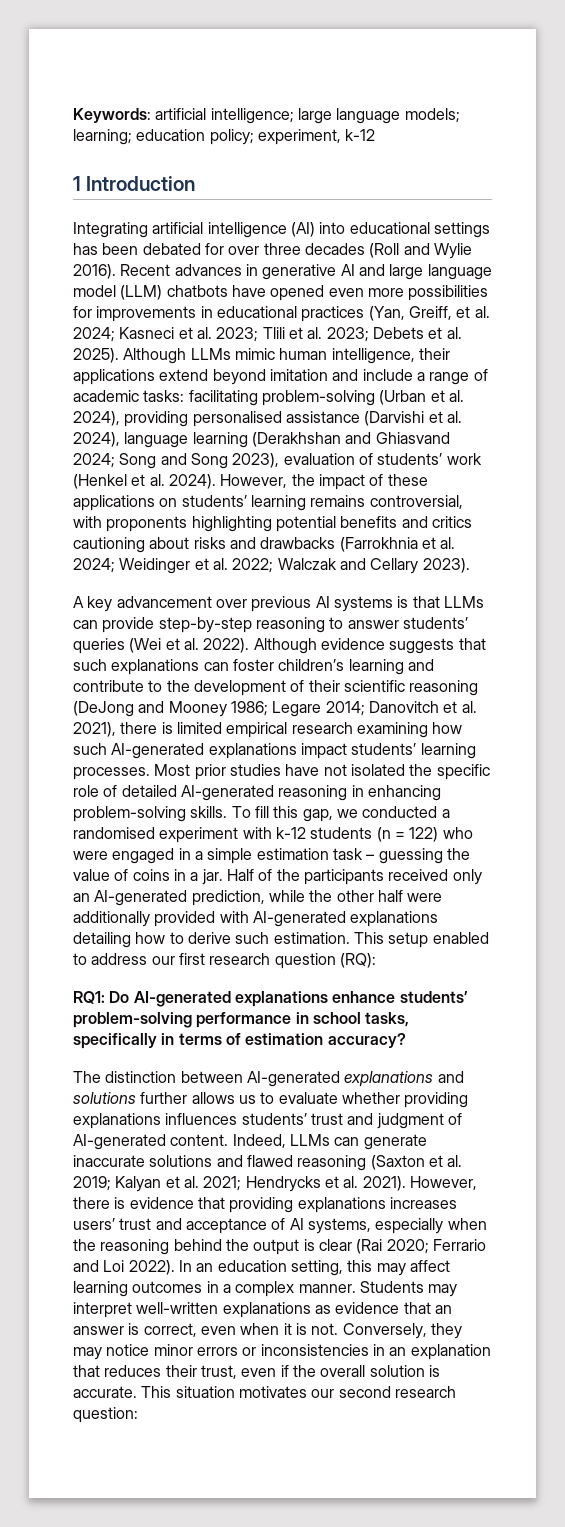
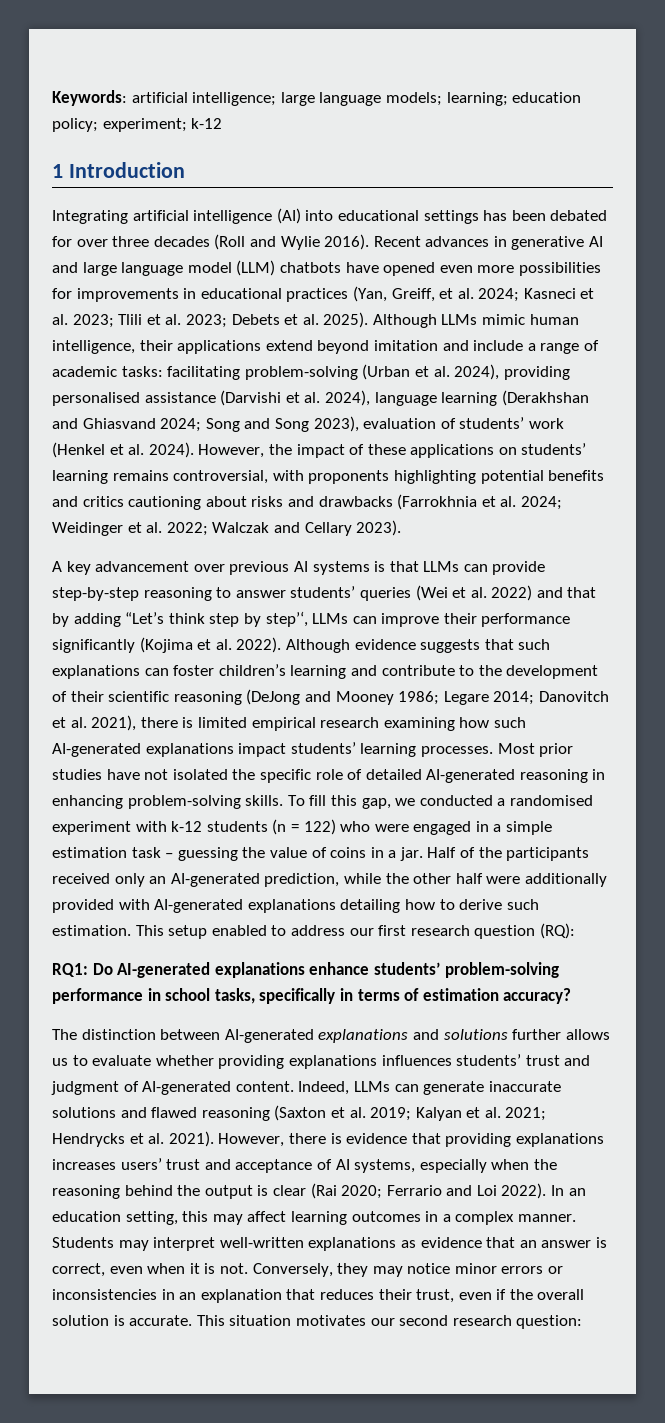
- Keywords: artificial intelligence; large language models; learning; education policy; experiment, k-12
+ Keywords: artificial intelligence; large language models; learning; education policy; experiment; k-12
- A key advancement over previous AI systems is that LLMs can provide step-by-step reasoning to answer students’ queries (Wei et al. 2022).
+ A key advancement over previous AI systems is that LLMs can provide step-by-step reasoning to answer students’ queries (Wei et al. 2022) and that by adding “Let’s think step by step’‘, LLMs can improve their performance significantly (Kojima et al. 2022).

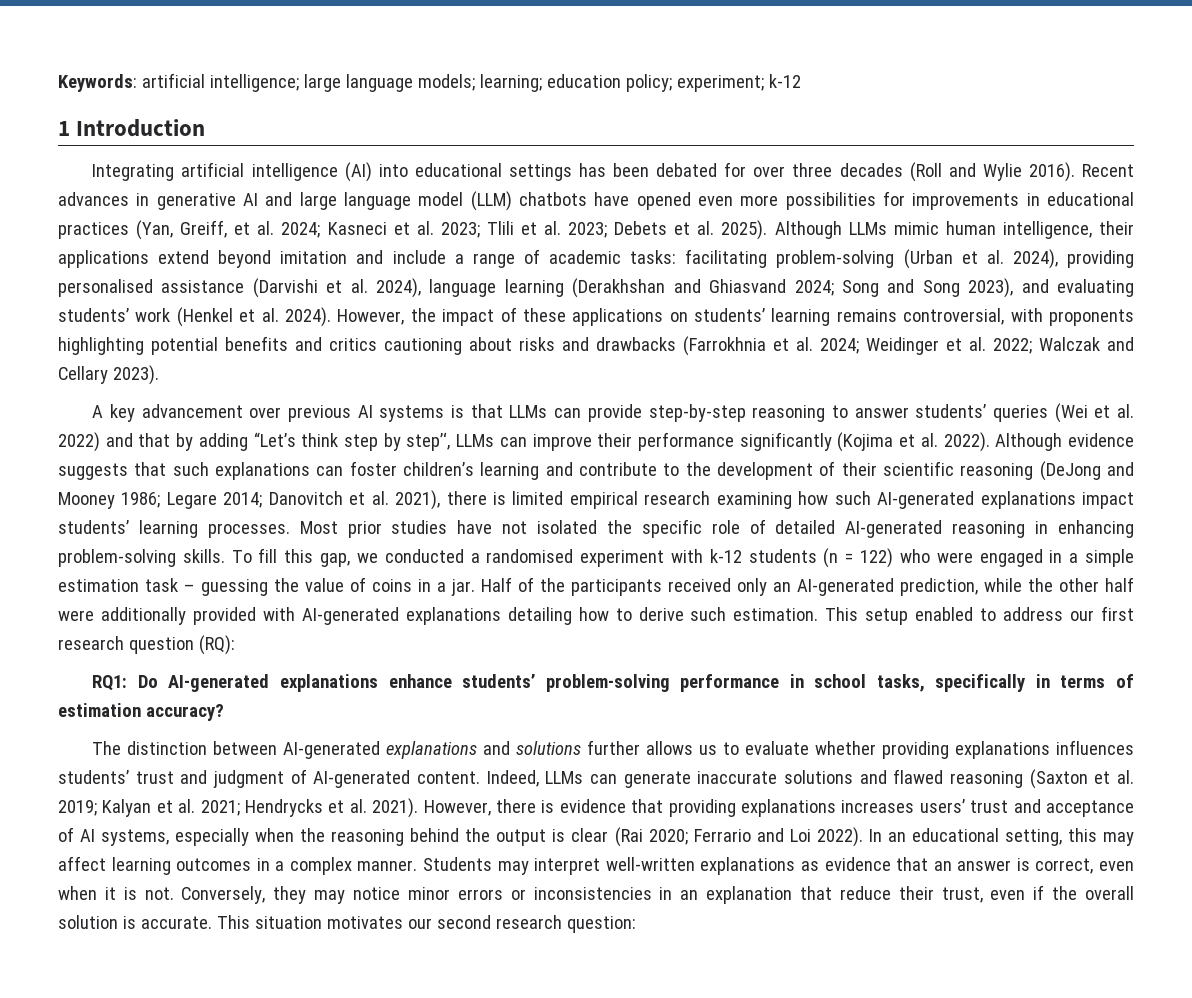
- Although LLMs mimic human intelligence, their applications extend beyond imitation and include a range of academic tasks: facilitating problem-solving (Urban et al. 2024), providing personalised assistance (Darvishi et al. 2024), language learning (Derakhshan and Ghiasvand 2024; Song and Song 2023), evaluation of students’ work (Henkel et al. 2024).
+ Although LLMs mimic human intelligence, their applications extend beyond imitation and include a range of academic tasks: facilitating problem-solving (Urban et al. 2024), providing personalised assistance (Darvishi et al. 2024), language learning (Derakhshan and Ghiasvand 2024; Song and Song 2023), and evaluating students’ work (Henkel et al. 2024).
- In an education setting, this may affect learning outcomes in a complex manner.
+ In an educational setting, this may affect learning outcomes in a complex manner.
- Conversely, they may notice minor errors or inconsistencies in an explanation that reduces their trust, even if the overall solution is accurate.
+ Conversely, they may notice minor errors or inconsistencies in an explanation that reduce their trust, even if the overall solution is accurate.

